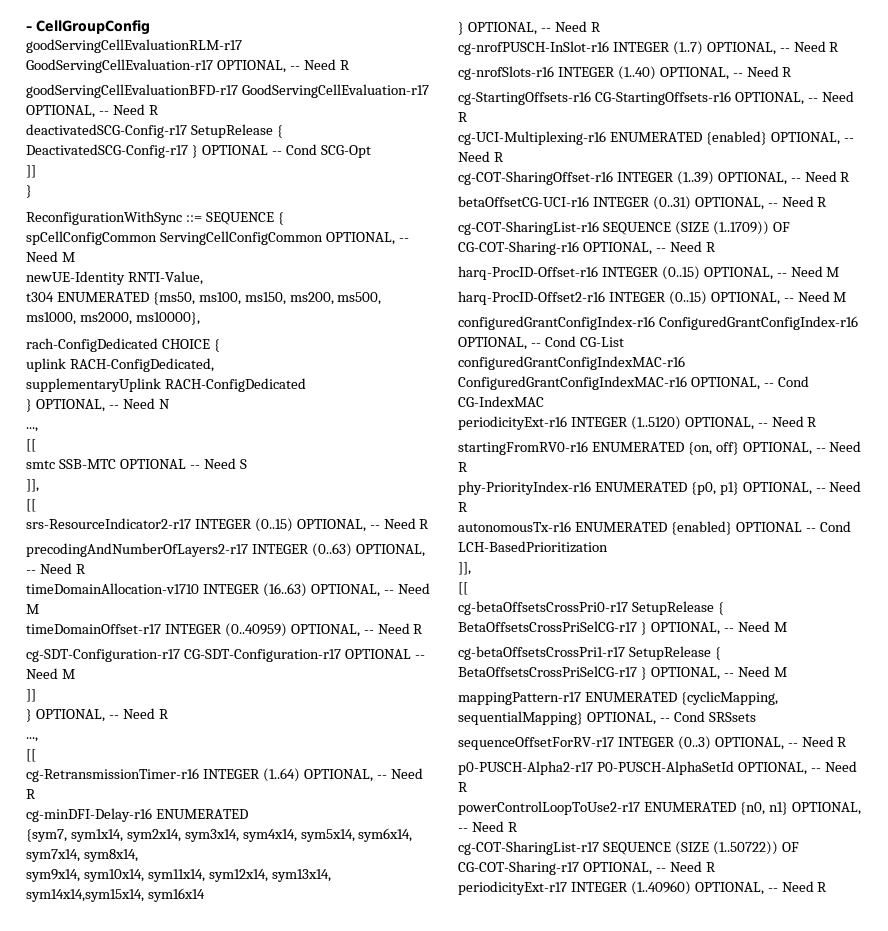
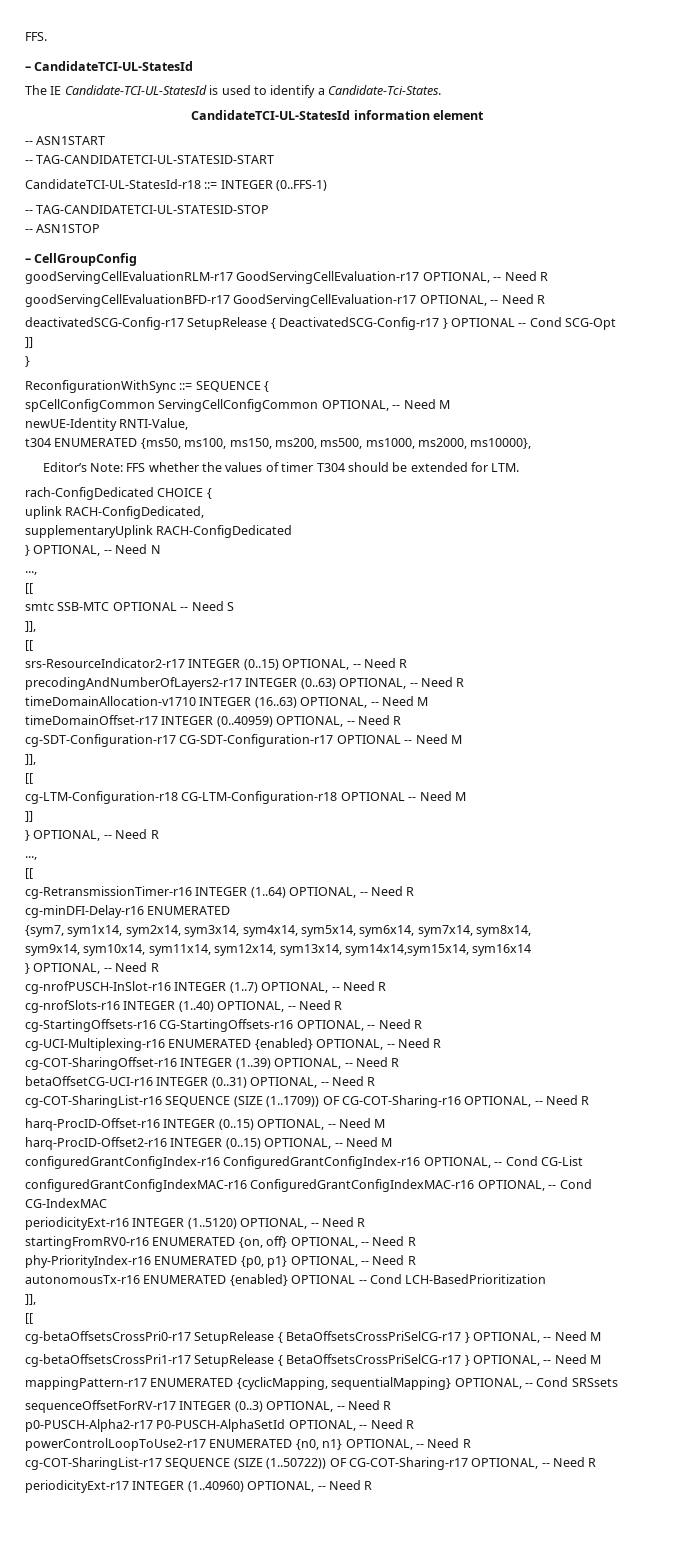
+ FFS.
+ – CandidateTCI-UL-StatesId
+ The IE Candidate-TCI-UL-StatesId is used to identify a Candidate-Tci-States.
+ CandidateTCI-UL-StatesId information element
+ -- ASN1START
+ -- TAG-CANDIDATETCI-UL-STATESID-START
+ CandidateTCI-UL-StatesId-r18 ::= INTEGER (0..FFS-1)
+ -- TAG-CANDIDATETCI-UL-STATESID-STOP
+ -- ASN1STOP
+ Editor’s Note: FFS whether the values of timer T304 should be extended for LTM.
  cg-SDT-Configuration-r17 CG-SDT-Configuration-r17 OPTIONAL -- Need M
+ ]],
+ [[
+ cg-LTM-Configuration-r18 CG-LTM-Configuration-r18 OPTIONAL -- Need M

